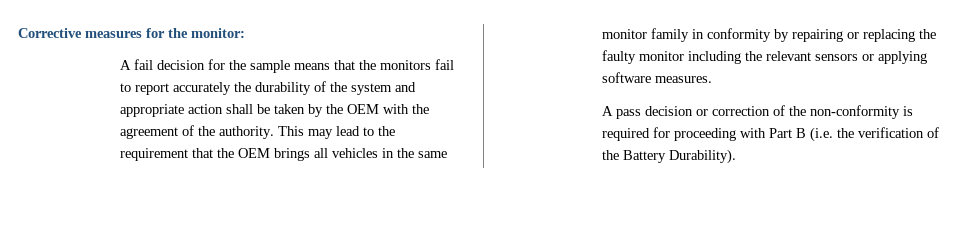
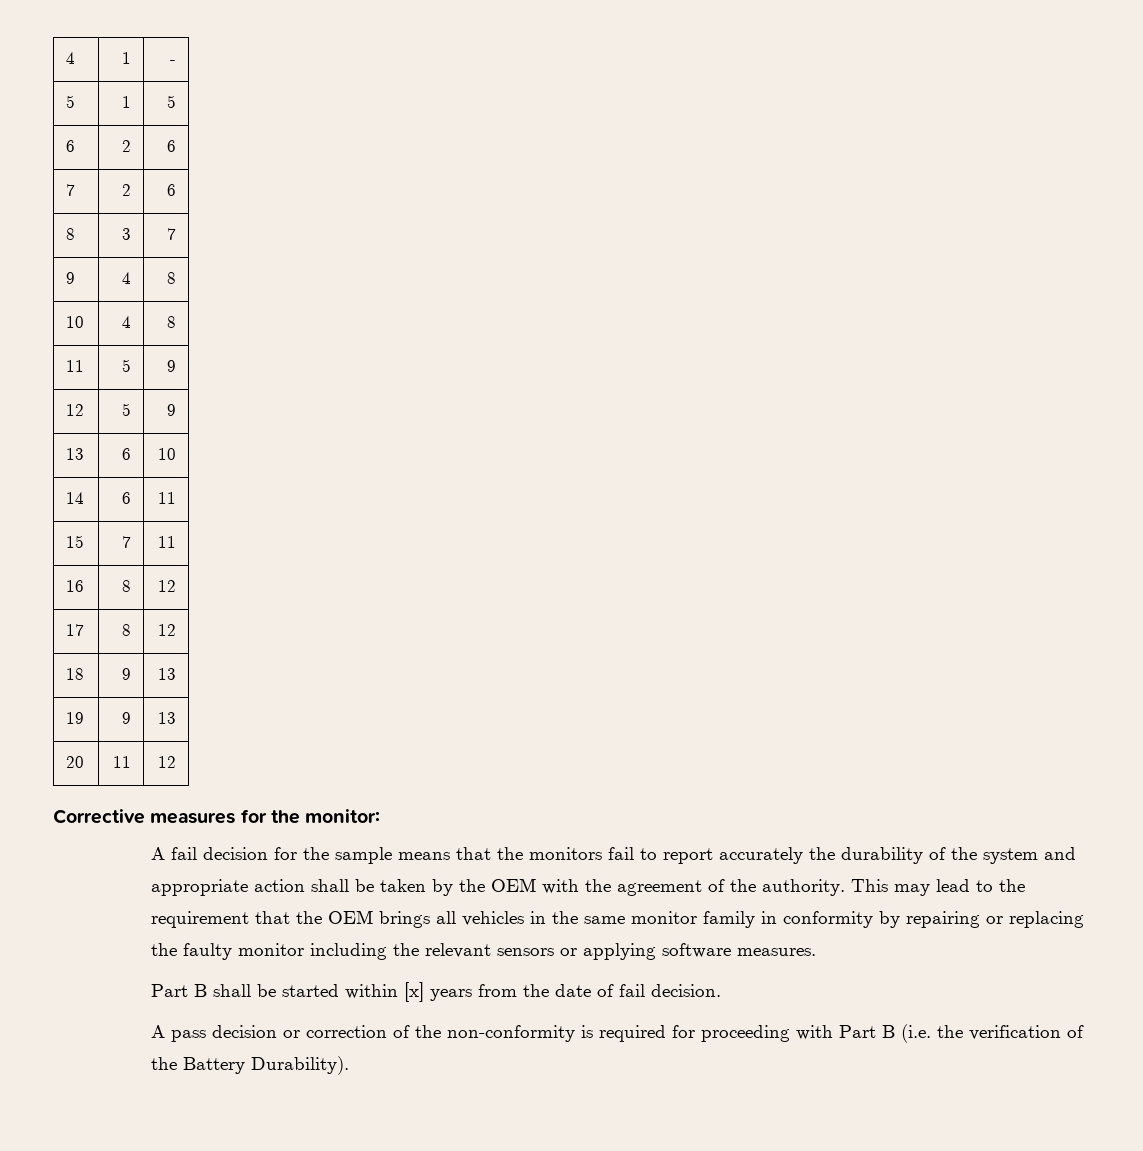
+ 4 | 1 | -
+ 5 | 1 | 5
+ 6 | 2 | 6
+ 7 | 2 | 6
+ 8 | 3 | 7
+ 9 | 4 | 8
+ 10 | 4 | 8
+ 11 | 5 | 9
+ 12 | 5 | 9
+ 13 | 6 | 10
+ 14 | 6 | 11
+ 15 | 7 | 11
+ 16 | 8 | 12
+ 17 | 8 | 12
+ 18 | 9 | 13
+ 19 | 9 | 13
+ 20 | 11 | 12
+ Part B shall be started within [x] years from the date of fail decision.

